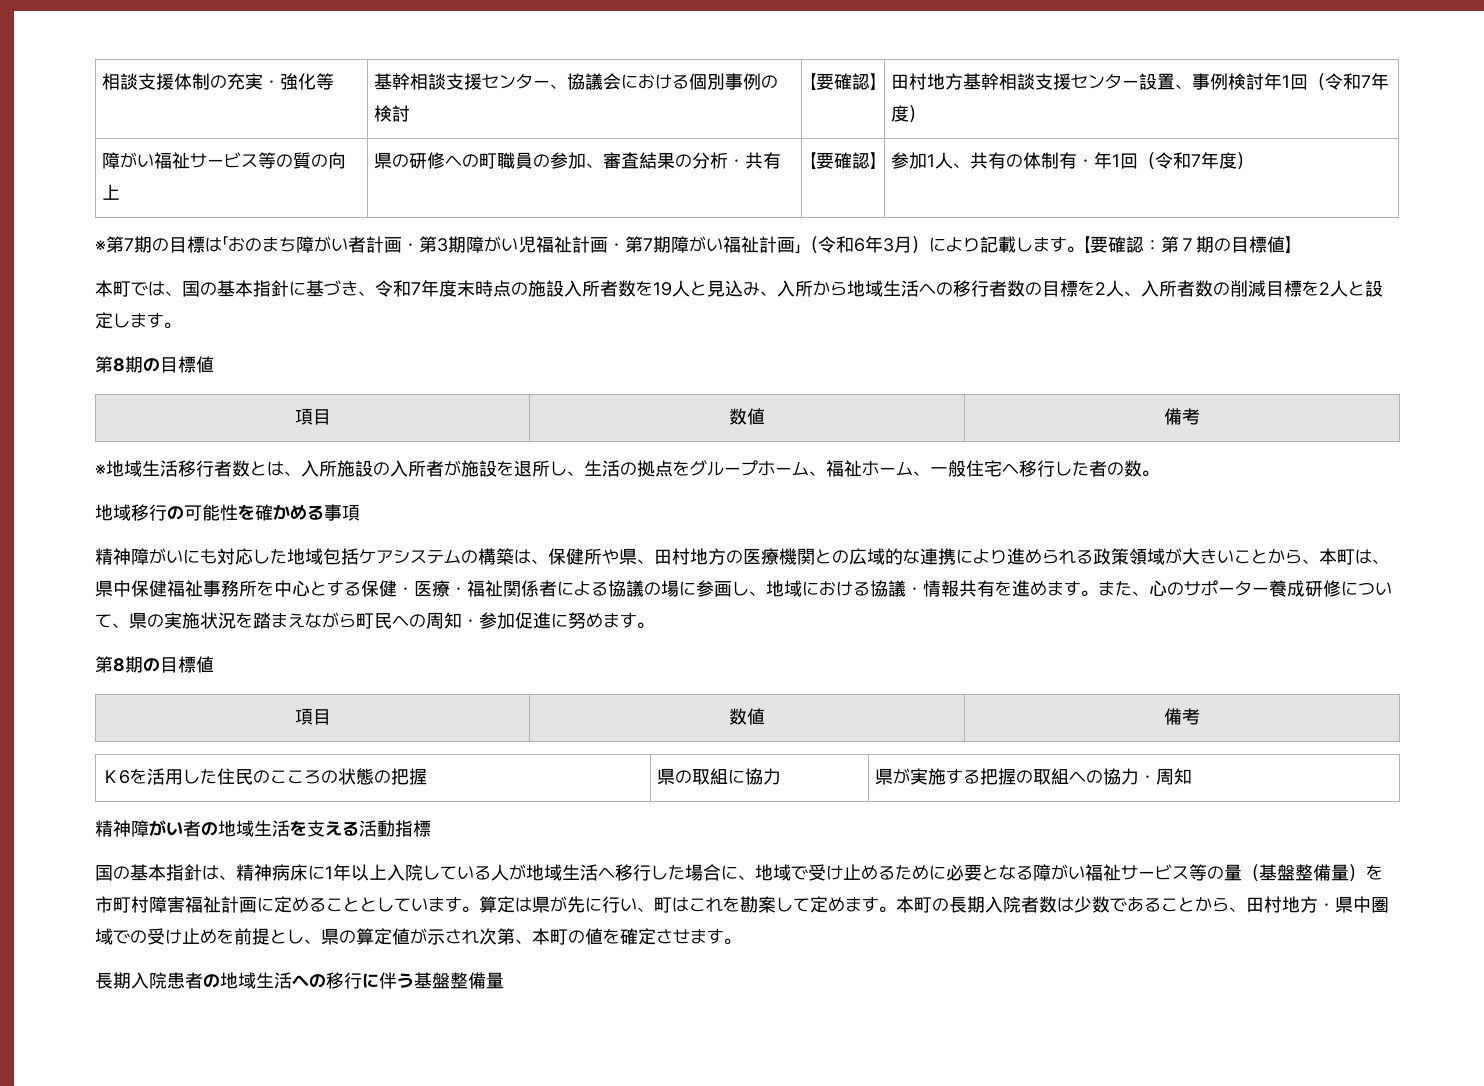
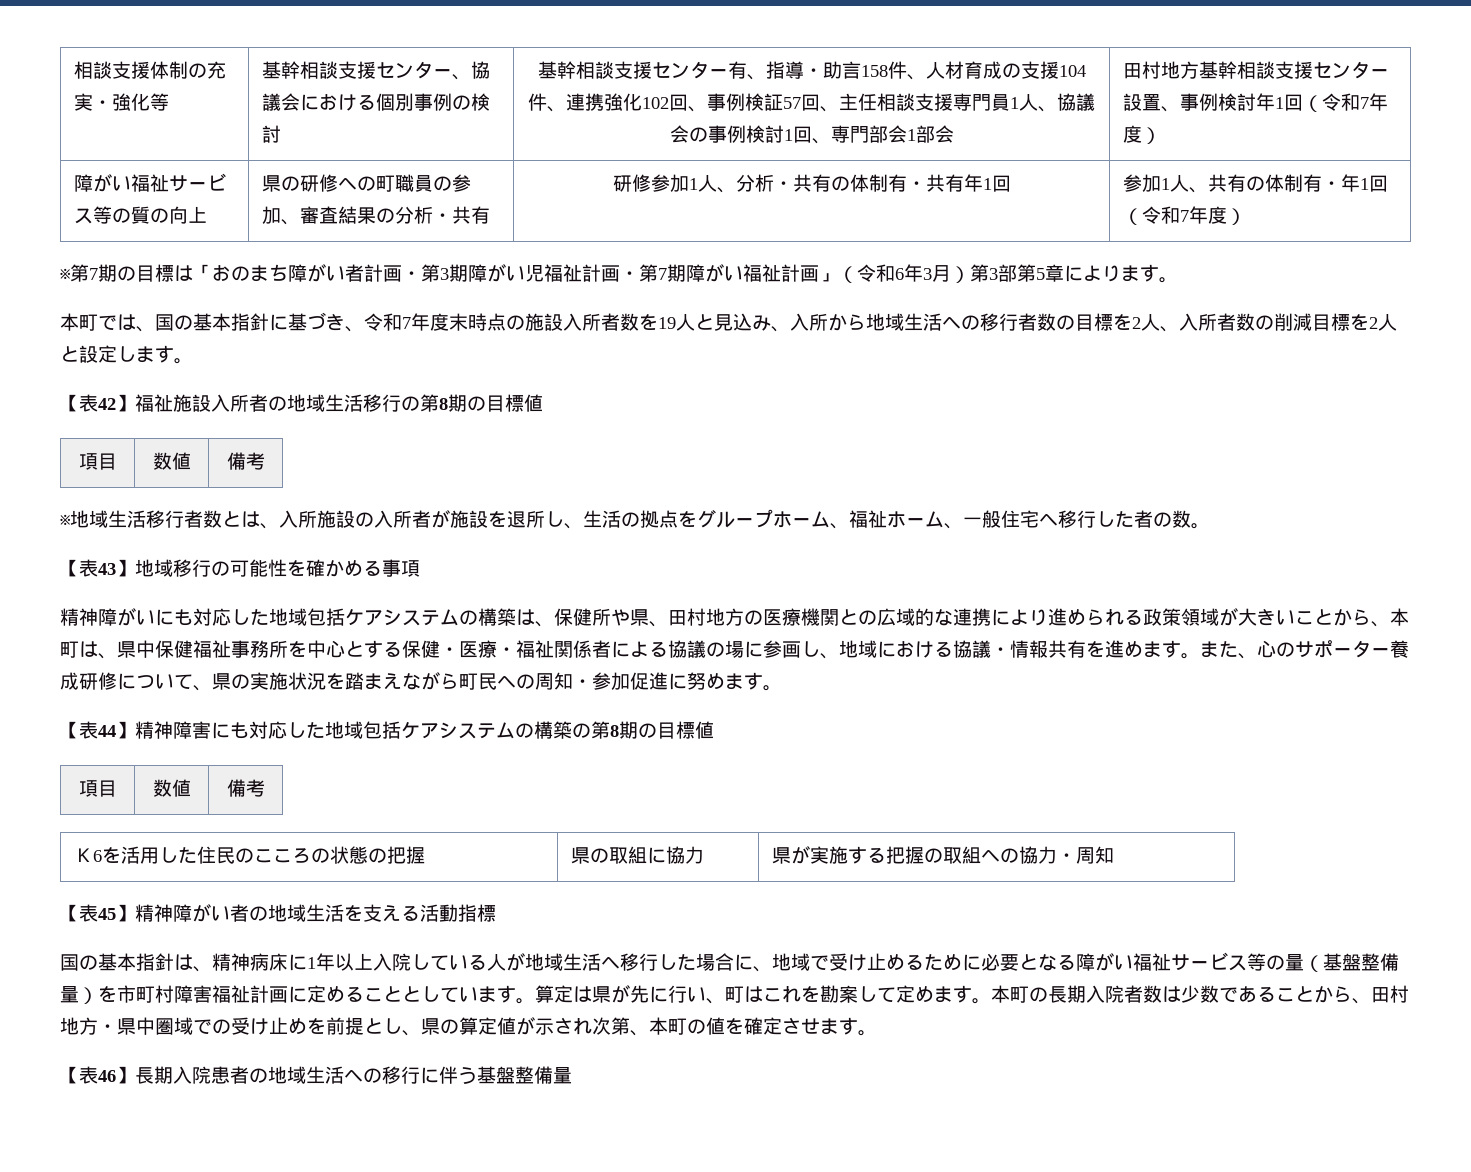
- 基幹相談支援センター、協議会における個別事例の検討 | 【要確認】
+ 基幹相談支援センター、協議会における個別事例の検討 | 基幹相談支援センター有、指導・助言158件、人材育成の支援104件、連携強化102回、事例検証57回、主任相談支援専門員1人、協議会の事例検討1回、専門部会1部会
- 県の研修への町職員の参加、審査結果の分析・共有 | 【要確認】
+ 県の研修への町職員の参加、審査結果の分析・共有 | 研修参加1人、分析・共有の体制有・共有年1回
- ※第7期の目標は「おのまち障がい者計画・第3期障がい児福祉計画・第7期障がい福祉計画」（令和6年3月）により記載します。【要確認：第７期の目標値】
+ ※第7期の目標は「おのまち障がい者計画・第3期障がい児福祉計画・第7期障がい福祉計画」（令和6年3月）第3部第5章によります。
  本町では、国の基本指針に基づき、令和7年度末時点の施設入所者数を19人と見込み、入所から地域生活への移行者数の目標を2人、入所者数の削減目標を2人と設定します。
- 第8期の目標値
+ 【表42】福祉施設入所者の地域生活移行の第8期の目標値
- 地域移行の可能性を確かめる事項
+ 【表43】地域移行の可能性を確かめる事項
  また、心のサポーター養成研修について、県の実施状況を踏まえながら町民への周知・参加促進に努めます。
- 第8期の目標値
+ 【表44】精神障害にも対応した地域包括ケアシステムの構築の第8期の目標値
- 精神障がい者の地域生活を支える活動指標
+ 【表45】精神障がい者の地域生活を支える活動指標
- 長期入院患者の地域生活への移行に伴う基盤整備量
+ 【表46】長期入院患者の地域生活への移行に伴う基盤整備量

